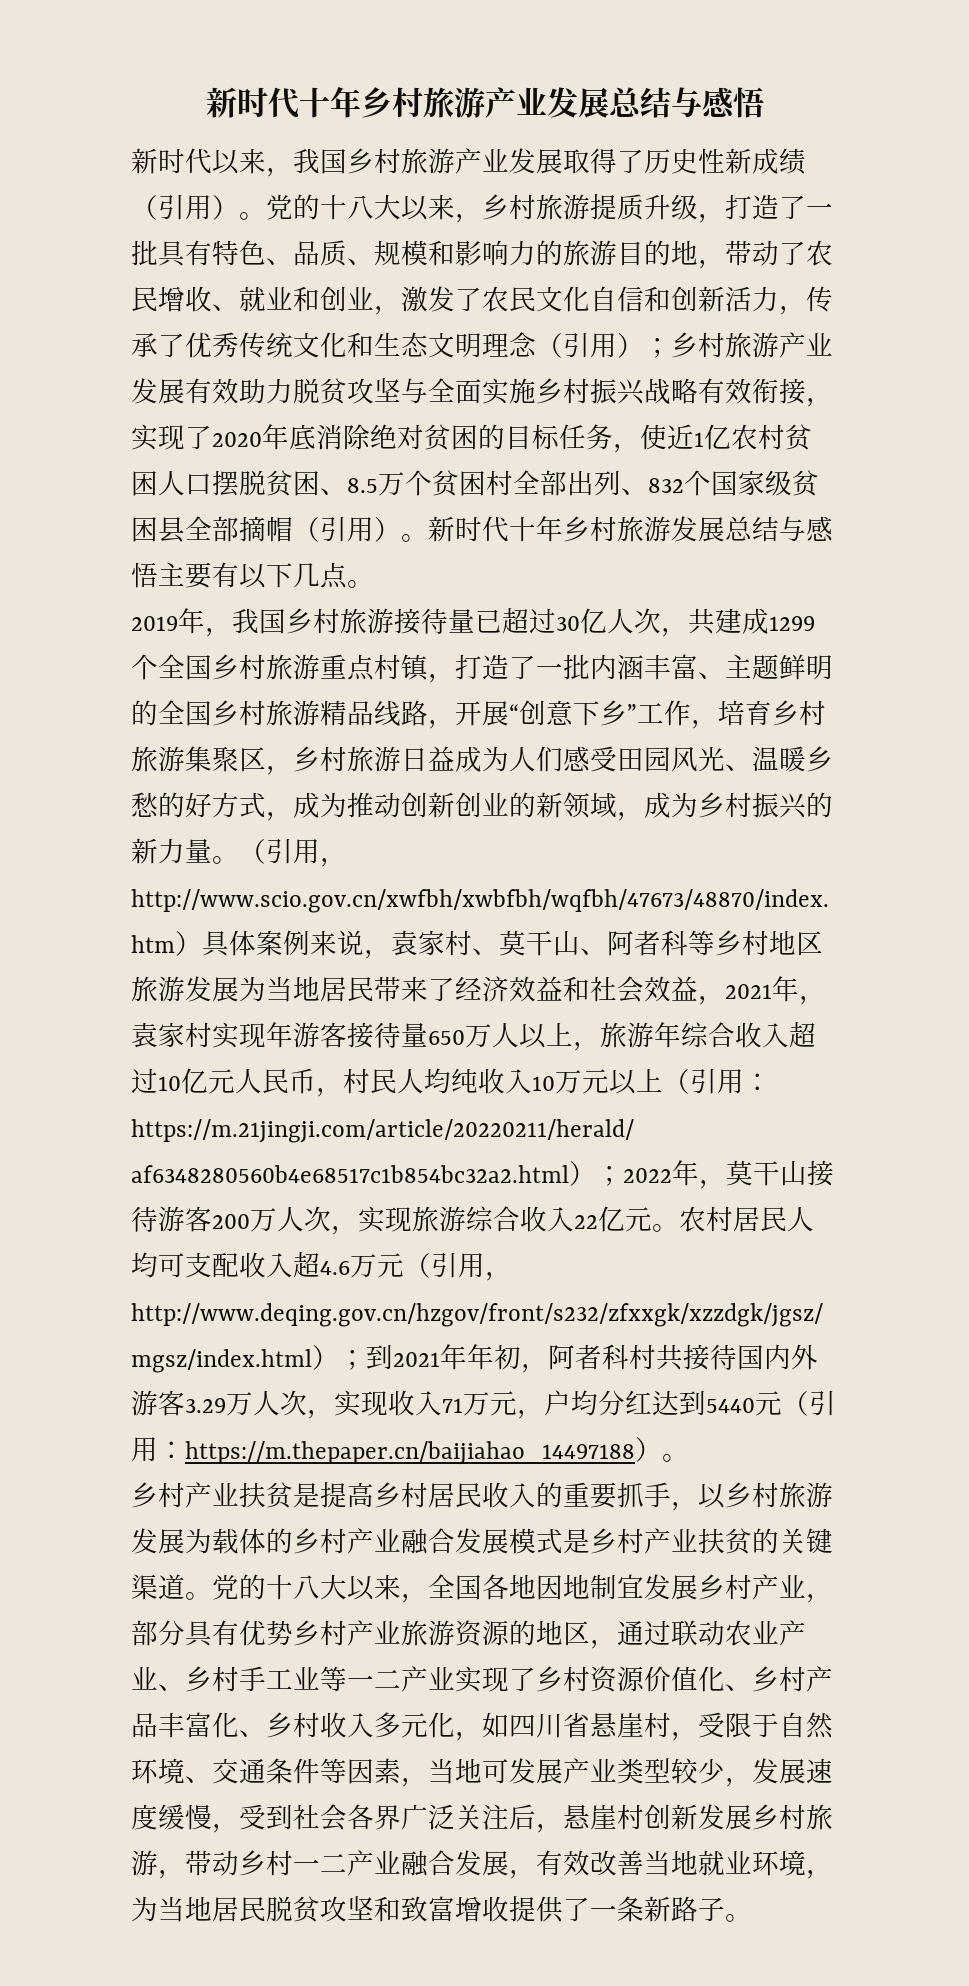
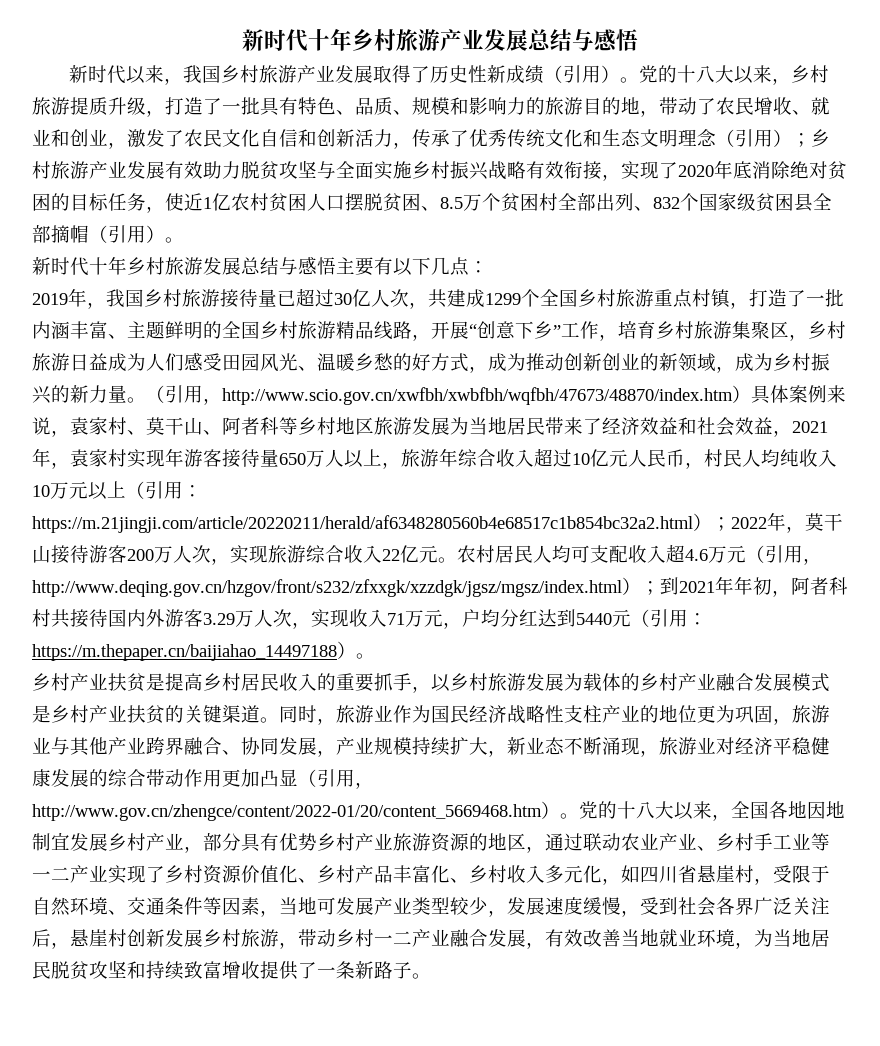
- 乡村旅游产业发展有效助力脱贫攻坚与全面实施乡村振兴战略有效衔接，实现了2020年底消除绝对贫困的目标任务，使近1亿农村贫困人口摆脱贫困、8.5万个贫困村全部出列、832个国家级贫困县全部摘帽（引用）。新时代十年乡村旅游发展总结与感悟主要有以下几点。
+ 乡村旅游产业发展有效助力脱贫攻坚与全面实施乡村振兴战略有效衔接，实现了2020年底消除绝对贫困的目标任务，使近1亿农村贫困人口摆脱贫困、8.5万个贫困村全部出列、832个国家级贫困县全部摘帽（引用）。
+ 新时代十年乡村旅游发展总结与感悟主要有以下几点：
+ 同时，旅游业作为国民经济战略性支柱产业的地位更为巩固，旅游业与其他产业跨界融合、协同发展，产业规模持续扩大，新业态不断涌现，旅游业对经济平稳健康发展的综合带动作用更加凸显（引用，http://www.gov.cn/zhengce/content/2022-01/20/content_5669468.htm）。
- 党的十八大以来，全国各地因地制宜发展乡村产业，部分具有优势乡村产业旅游资源的地区，通过联动农业产业、乡村手工业等一二产业实现了乡村资源价值化、乡村产品丰富化、乡村收入多元化，如四川省悬崖村，受限于自然环境、交通条件等因素，当地可发展产业类型较少，发展速度缓慢，受到社会各界广泛关注后，悬崖村创新发展乡村旅游，带动乡村一二产业融合发展，有效改善当地就业环境，为当地居民脱贫攻坚和致富增收提供了一条新路子。
+ 党的十八大以来，全国各地因地制宜发展乡村产业，部分具有优势乡村产业旅游资源的地区，通过联动农业产业、乡村手工业等一二产业实现了乡村资源价值化、乡村产品丰富化、乡村收入多元化，如四川省悬崖村，受限于自然环境、交通条件等因素，当地可发展产业类型较少，发展速度缓慢，受到社会各界广泛关注后，悬崖村创新发展乡村旅游，带动乡村一二产业融合发展，有效改善当地就业环境，为当地居民脱贫攻坚和持续致富增收提供了一条新路子。

